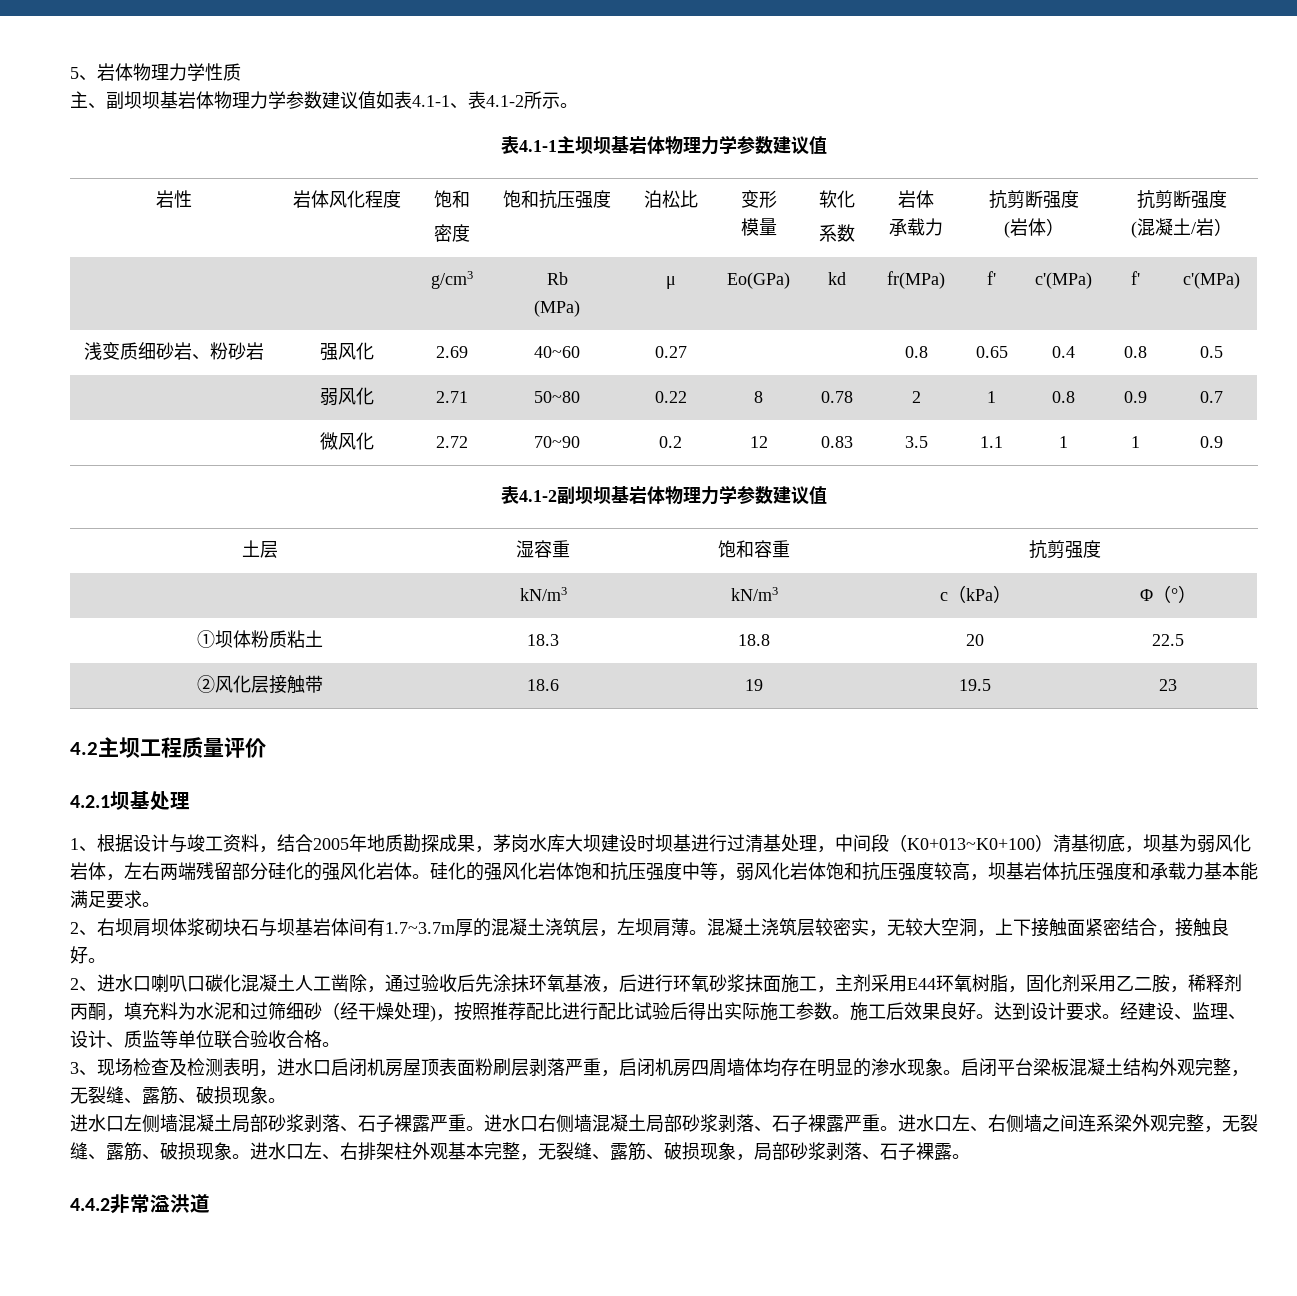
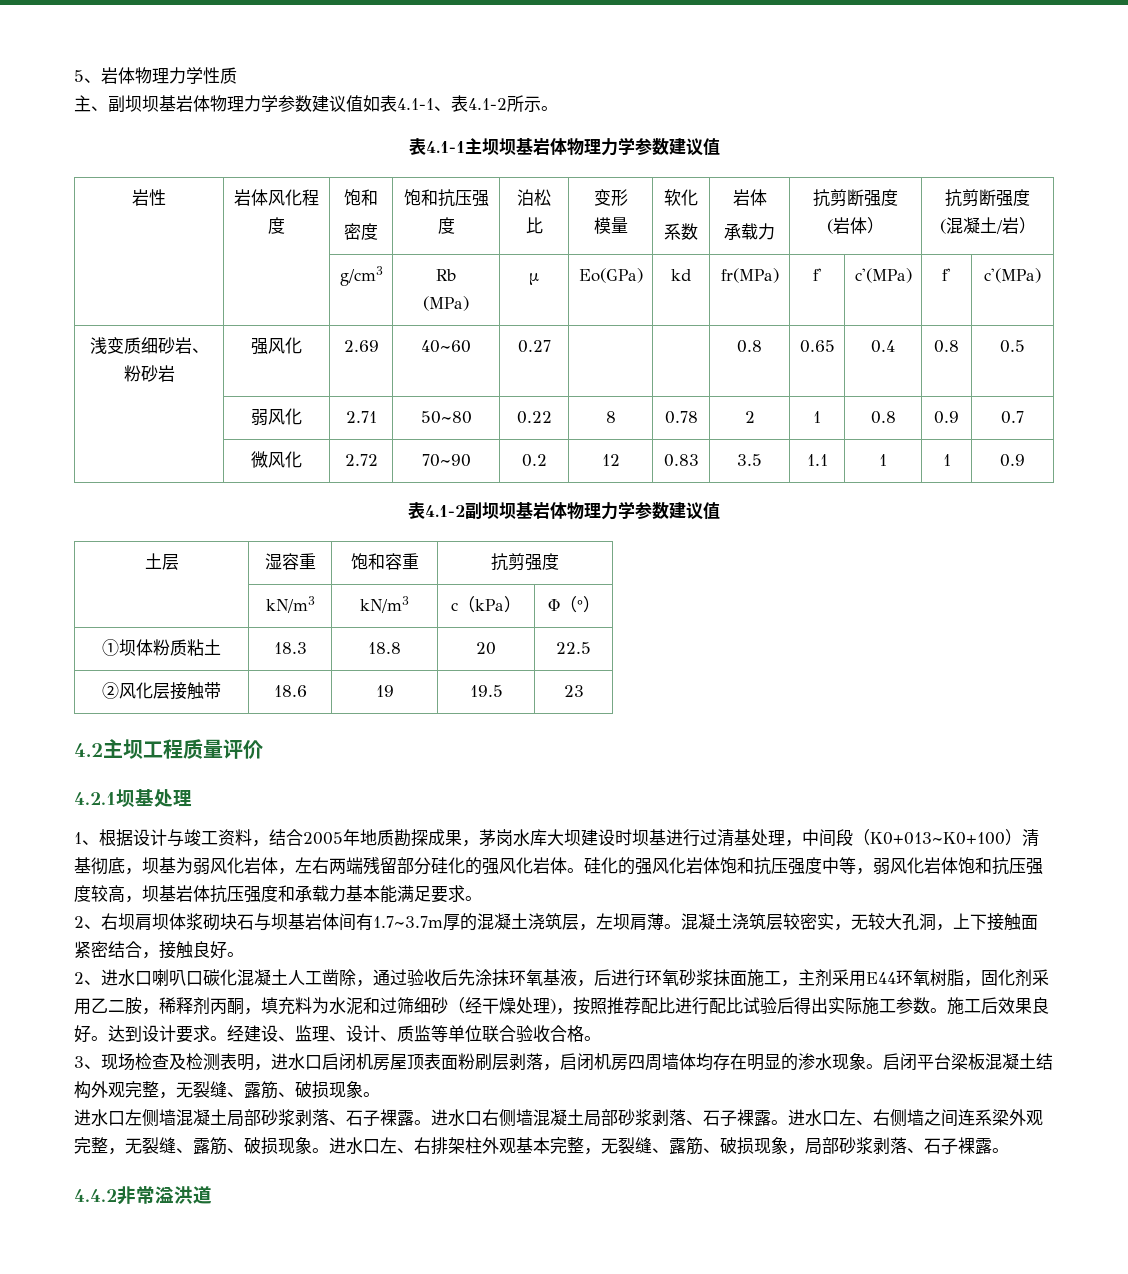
- 混凝土浇筑层较密实，无较大空洞，上下接触面紧密结合，接触良好。
+ 混凝土浇筑层较密实，无较大孔洞，上下接触面紧密结合，接触良好。
- 3、现场检查及检测表明，进水口启闭机房屋顶表面粉刷层剥落严重，启闭机房四周墙体均存在明显的渗水现象。
+ 3、现场检查及检测表明，进水口启闭机房屋顶表面粉刷层剥落，启闭机房四周墙体均存在明显的渗水现象。
- 进水口左侧墙混凝土局部砂浆剥落、石子裸露严重。
+ 进水口左侧墙混凝土局部砂浆剥落、石子裸露。
- 进水口右侧墙混凝土局部砂浆剥落、石子裸露严重。
+ 进水口右侧墙混凝土局部砂浆剥落、石子裸露。

